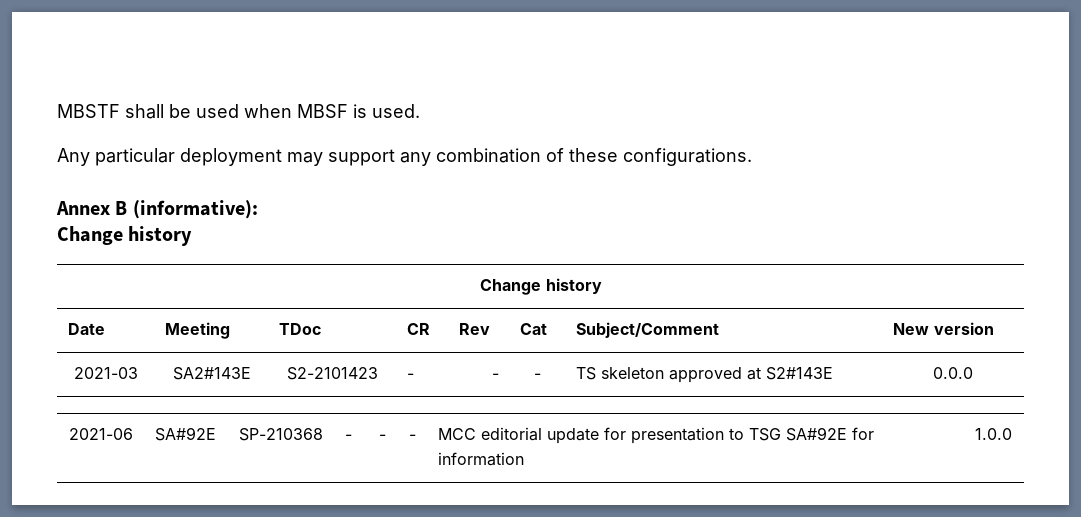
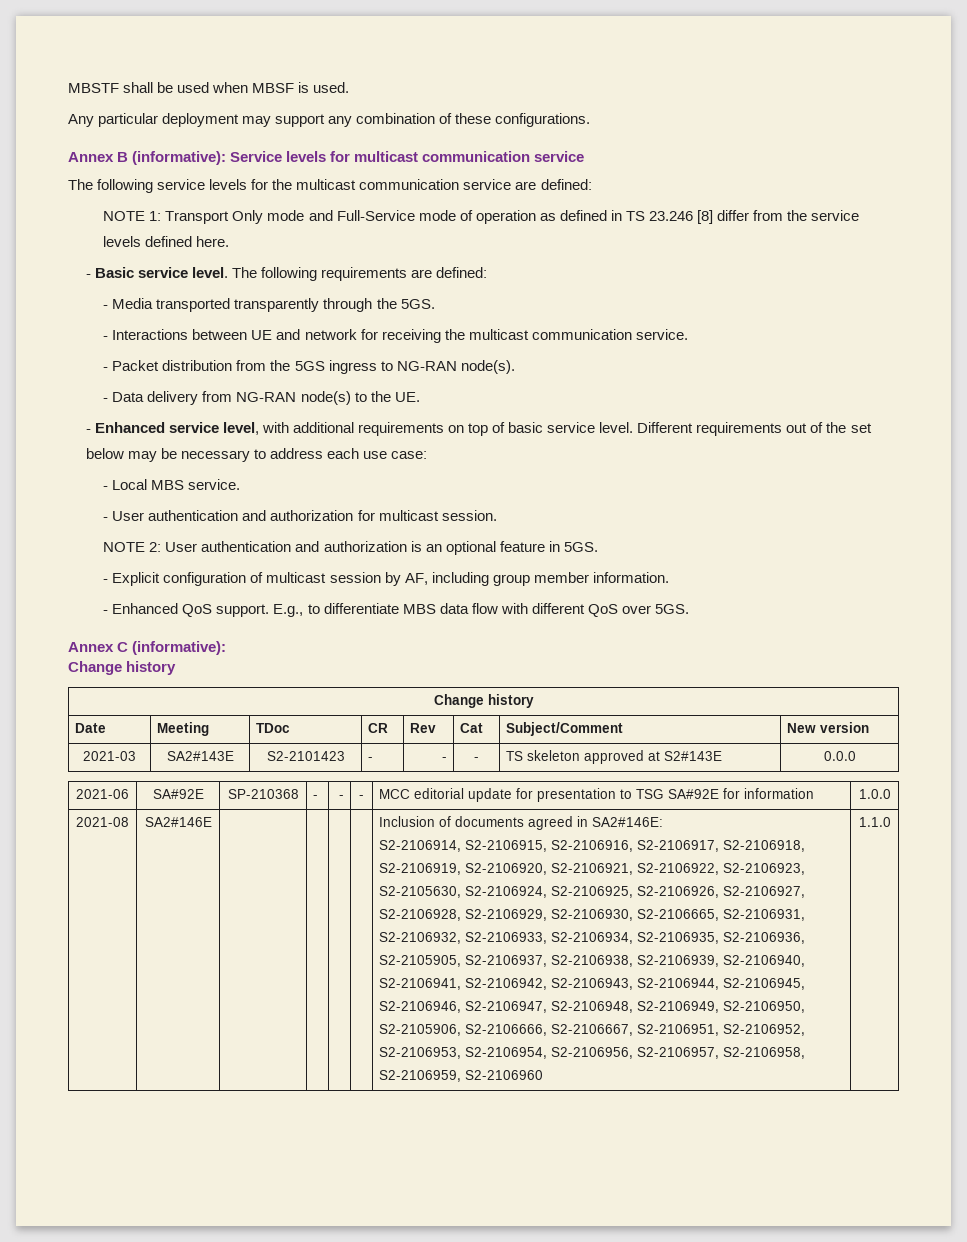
- Annex B (informative):
+ Annex B (informative): Service levels for multicast communication service
+ The following service levels for the multicast communication service are defined:
+ NOTE 1: Transport Only mode and Full-Service mode of operation as defined in TS 23.246 [8] differ from the service levels defined here.
+ - Basic service level. The following requirements are defined:
+ - Media transported transparently through the 5GS.
+ - Interactions between UE and network for receiving the multicast communication service.
+ - Packet distribution from the 5GS ingress to NG-RAN node(s).
+ - Data delivery from NG-RAN node(s) to the UE.
+ - Enhanced service level, with additional requirements on top of basic service level. Different requirements out of the set below may be necessary to address each use case:
+ - Local MBS service.
+ - User authentication and authorization for multicast session.
+ NOTE 2: User authentication and authorization is an optional feature in 5GS.
+ - Explicit configuration of multicast session by AF, including group member information.
+ - Enhanced QoS support. E.g., to differentiate MBS data flow with different QoS over 5GS.
+ Annex C (informative):
+ 2021-08 | SA2#146E | | | | | Inclusion of documents agreed in SA2#146E:
+ S2-2106914, S2-2106915, S2-2106916, S2-2106917, S2-2106918, S2-2106919, S2-2106920, S2-2106921, S2-2106922, S2-2106923, S2-2105630, S2-2106924, S2-2106925, S2-2106926, S2-2106927, S2-2106928, S2-2106929, S2-2106930, S2-2106665, S2-2106931, S2-2106932, S2-2106933, S2-2106934, S2-2106935, S2-2106936, S2-2105905, S2-2106937, S2-2106938, S2-2106939, S2-2106940, S2-2106941, S2-2106942, S2-2106943, S2-2106944, S2-2106945, S2-2106946, S2-2106947, S2-2106948, S2-2106949, S2-2106950, S2-2105906, S2-2106666, S2-2106667, S2-2106951, S2-2106952, S2-2106953, S2-2106954, S2-2106956, S2-2106957, S2-2106958, S2-2106959, S2-2106960 | 1.1.0

